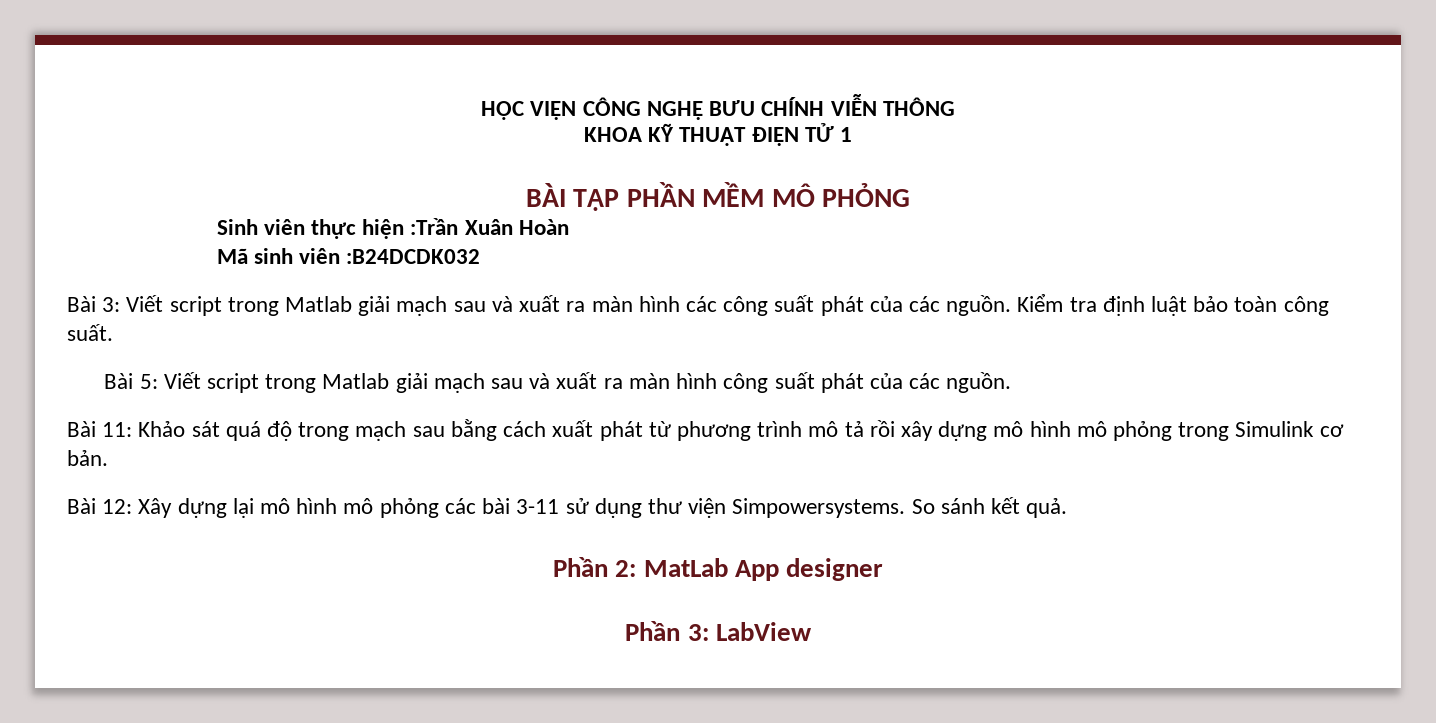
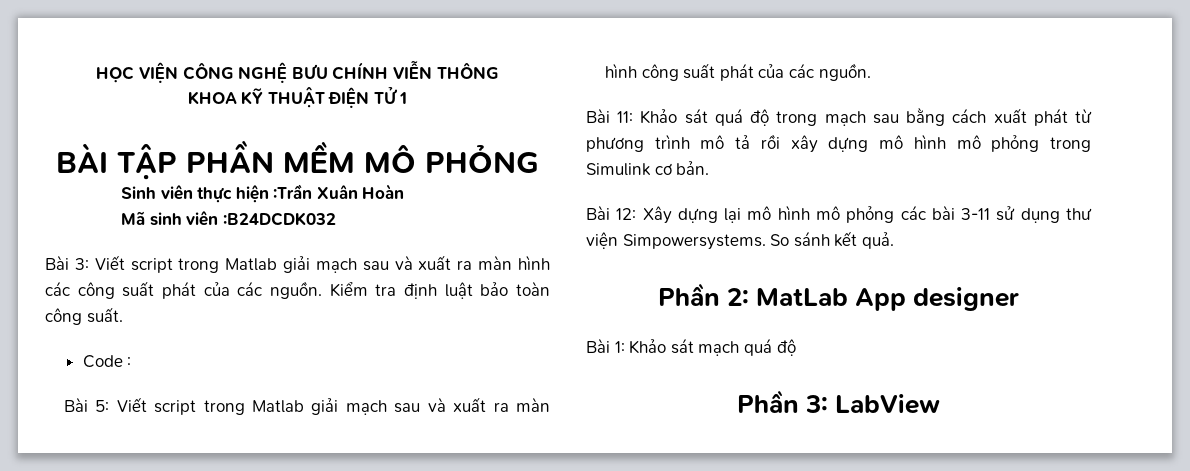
+ Code :
+ Bài 1: Khảo sát mạch quá độ

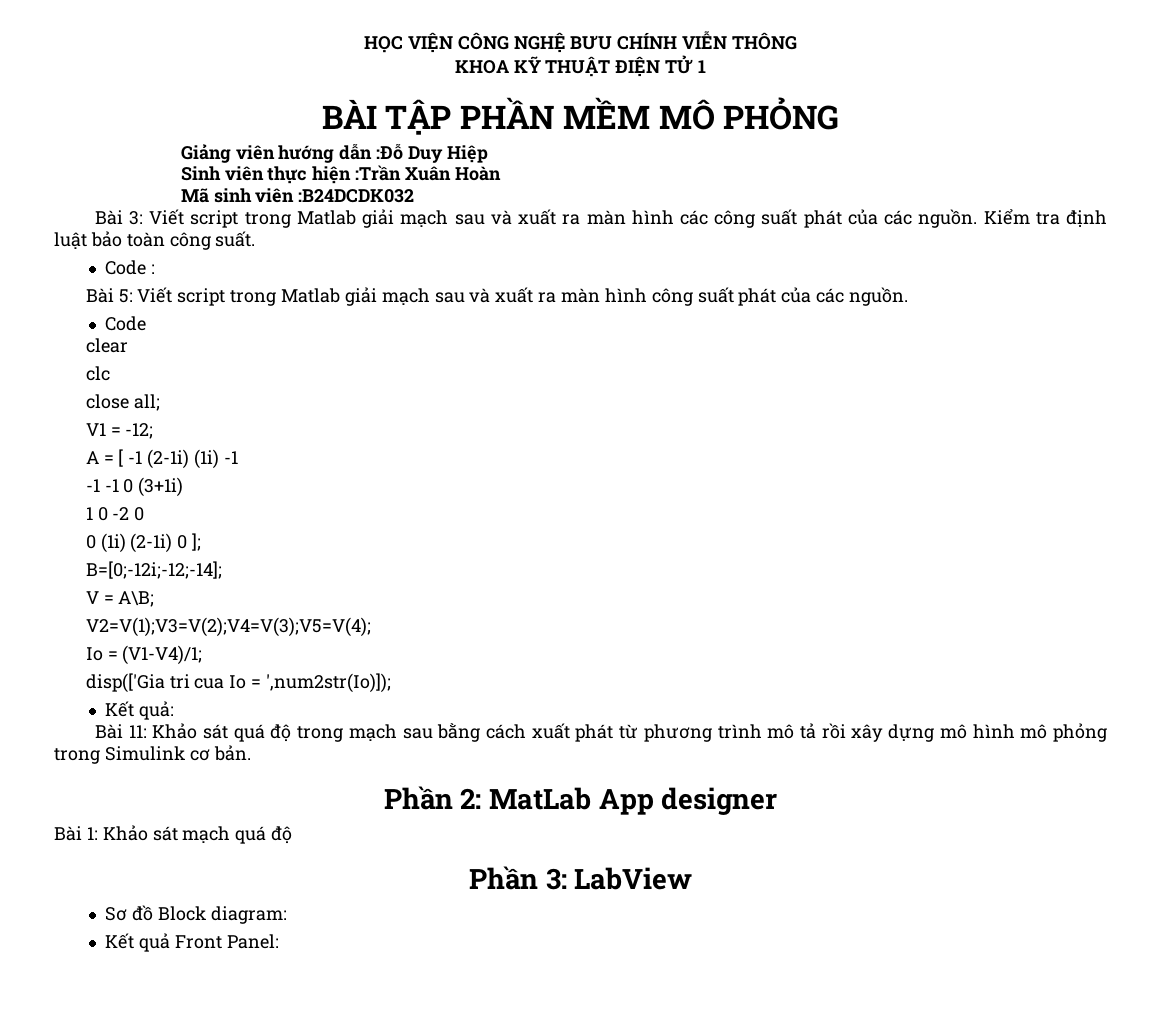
+ Giảng viên hướng dẫn :Đỗ Duy Hiệp
  Bài 5: Viết script trong Matlab giải mạch sau và xuất ra màn hình công suất phát của các nguồn.
+ Code
+ clear
+ clc
+ close all;
+ V1 = -12;
+ A = [ -1 (2-1i) (1i) -1
+ -1 -1 0 (3+1i)
+ 1 0 -2 0
+ 0 (1i) (2-1i) 0 ];
+ B=[0;-12i;-12;-14];
+ V = A\B;
+ V2=V(1);V3=V(2);V4=V(3);V5=V(4);
+ Io = (V1-V4)/1;
+ disp(['Gia tri cua Io = ',num2str(Io)]);
+ Kết quả:
- Bài 12: Xây dựng lại mô hình mô phỏng các bài 3-11 sử dụng thư viện Simpowersystems. So sánh kết quả.
+ Sơ đồ Block diagram:
+ Kết quả Front Panel:

